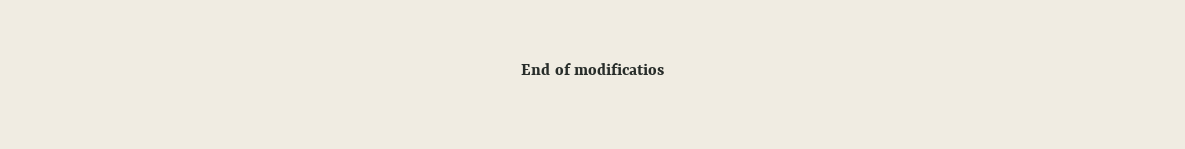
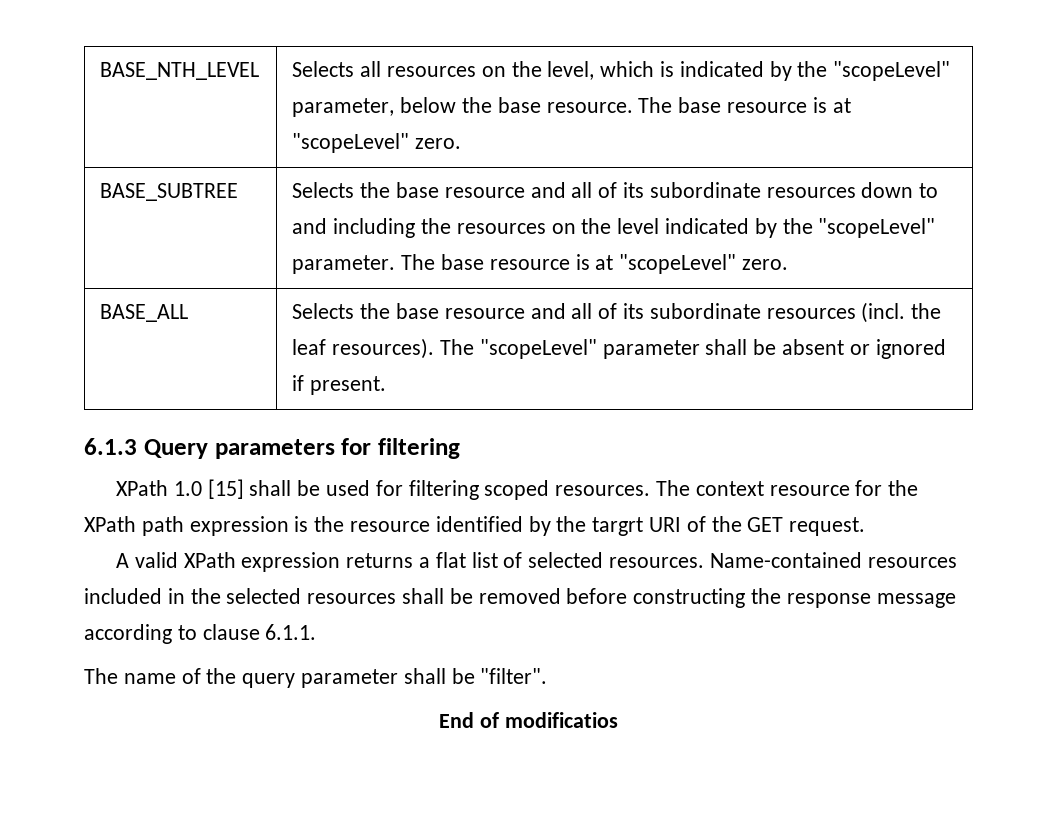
+ BASE_NTH_LEVEL | Selects all resources on the level, which is indicated by the "scopeLevel" parameter, below the base resource. The base resource is at "scopeLevel" zero.
+ BASE_SUBTREE | Selects the base resource and all of its subordinate resources down to and including the resources on the level indicated by the "scopeLevel" parameter. The base resource is at "scopeLevel" zero.
+ BASE_ALL | Selects the base resource and all of its subordinate resources (incl. the leaf resources). The "scopeLevel" parameter shall be absent or ignored if present.
+ 6.1.3 Query parameters for filtering
+ XPath 1.0 [15] shall be used for filtering scoped resources. The context resource for the XPath path expression is the resource identified by the targrt URI of the GET request.
+ A valid XPath expression returns a flat list of selected resources. Name-contained resources included in the selected resources shall be removed before constructing the response message according to clause 6.1.1.
+ The name of the query parameter shall be "filter".

